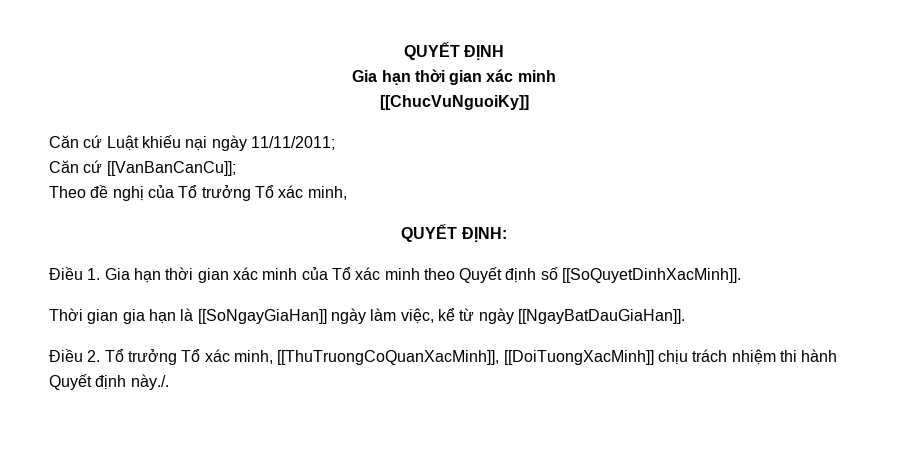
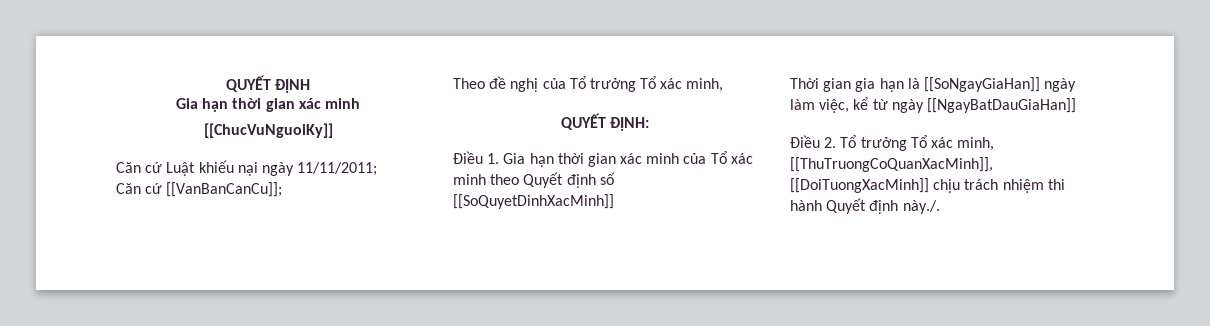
- Điều 1. Gia hạn thời gian xác minh của Tổ xác minh theo Quyết định số [[SoQuyetDinhXacMinh]].
+ Điều 1. Gia hạn thời gian xác minh của Tổ xác minh theo Quyết định số [[SoQuyetDinhXacMinh]]
- Thời gian gia hạn là [[SoNgayGiaHan]] ngày làm việc, kể từ ngày [[NgayBatDauGiaHan]].
+ Thời gian gia hạn là [[SoNgayGiaHan]] ngày làm việc, kể từ ngày [[NgayBatDauGiaHan]]

